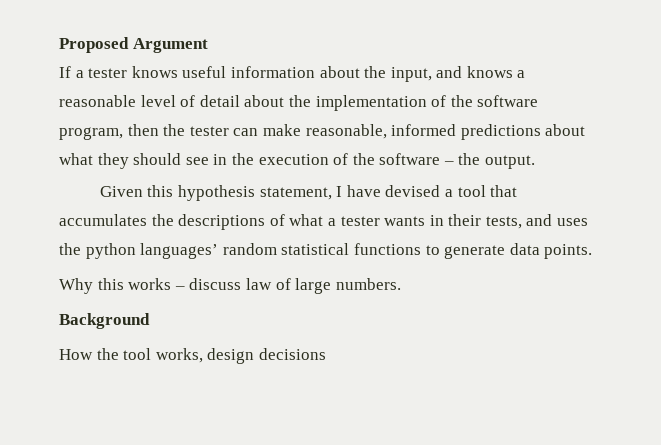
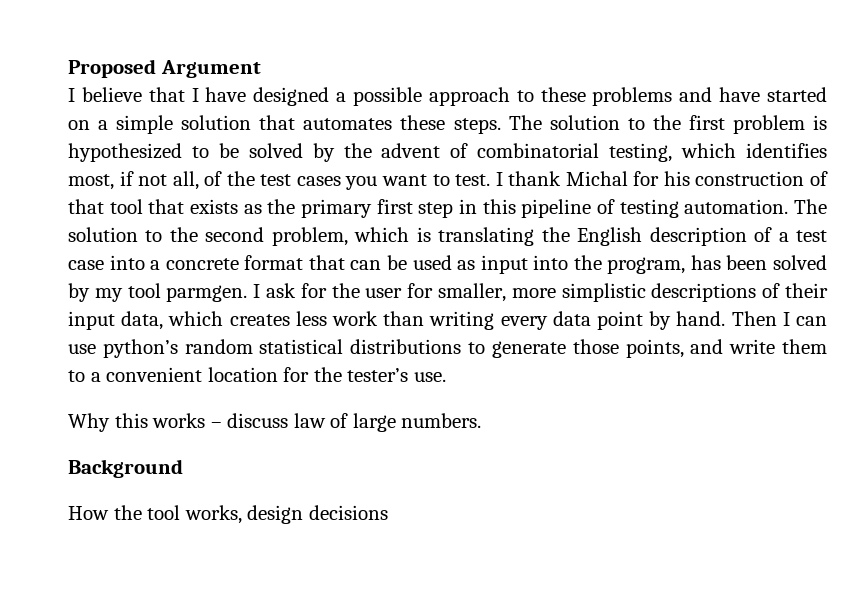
- If a tester knows useful information about the input, and knows a reasonable level of detail about the implementation of the software program, then the tester can make reasonable, informed predictions about what they should see in the execution of the software – the output.
- Given this hypothesis statement, I have devised a tool that accumulates the descriptions of what a tester wants in their tests, and uses the python languages’ random statistical functions to generate data points.
+ I believe that I have designed a possible approach to these problems and have started on a simple solution that automates these steps. The solution to the first problem is hypothesized to be solved by the advent of combinatorial testing, which identifies most, if not all, of the test cases you want to test. I thank Michal for his construction of that tool that exists as the primary first step in this pipeline of testing automation. The solution to the second problem, which is translating the English description of a test case into a concrete format that can be used as input into the program, has been solved by my tool parmgen. I ask for the user for smaller, more simplistic descriptions of their input data, which creates less work than writing every data point by hand. Then I can use python’s random statistical distributions to generate those points, and write them to a convenient location for the tester’s use.

